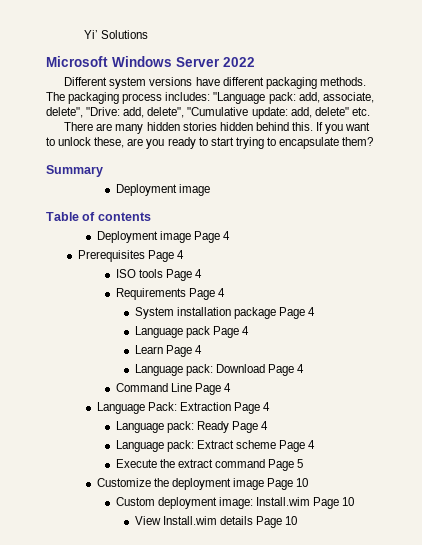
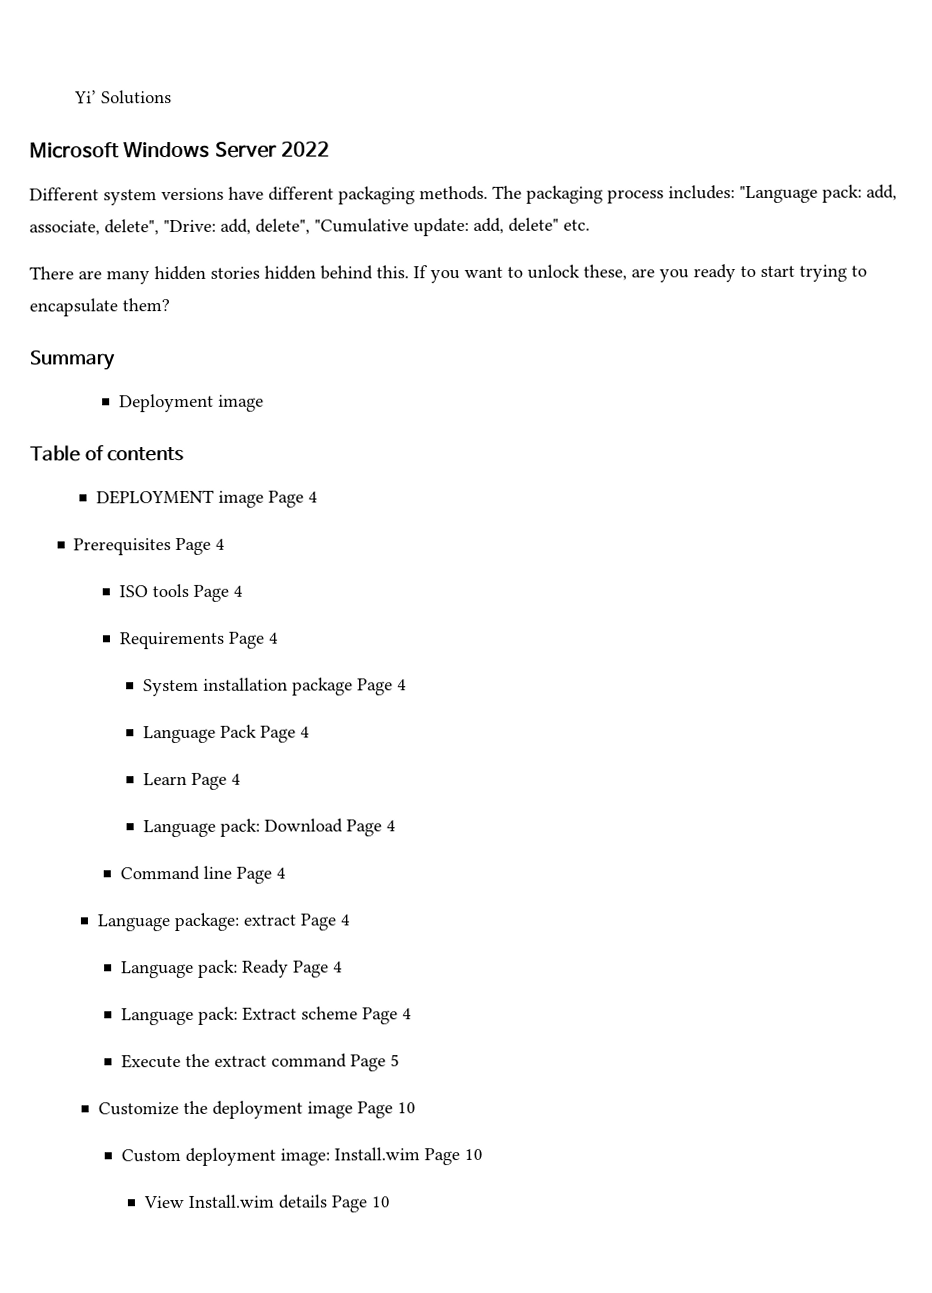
- Deployment image Page 4
+ DEPLOYMENT image Page 4
- Language pack Page 4
+ Language Pack Page 4
- Command Line Page 4
- Language Pack: Extraction Page 4
+ Command line Page 4
+ Language package: extract Page 4

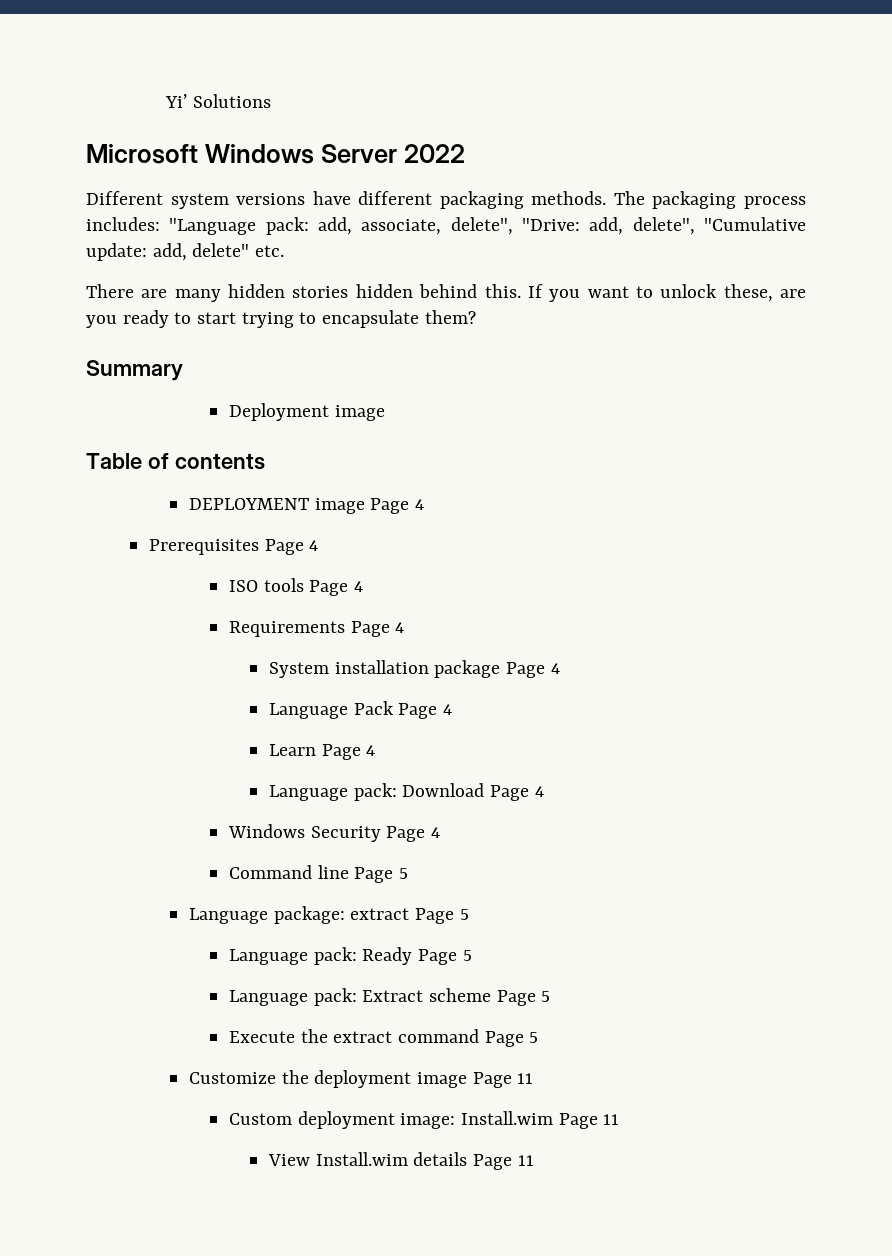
+ Windows Security Page 4
- Command line Page 4
+ Command line Page 5
- Language package: extract Page 4
+ Language package: extract Page 5
- Language pack: Ready Page 4
+ Language pack: Ready Page 5
- Language pack: Extract scheme Page 4
+ Language pack: Extract scheme Page 5
- Customize the deployment image Page 10
+ Customize the deployment image Page 11
- Custom deployment image: Install.wim Page 10
+ Custom deployment image: Install.wim Page 11
- View Install.wim details Page 10
+ View Install.wim details Page 11

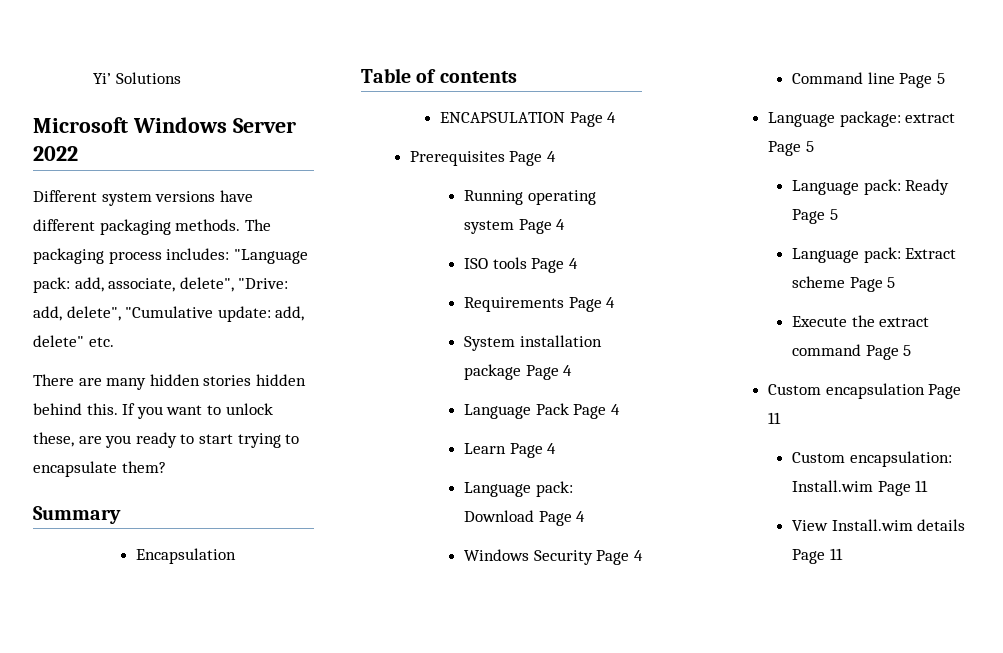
- Deployment image
+ Encapsulation
- DEPLOYMENT image Page 4
+ ENCAPSULATION Page 4
+ Running operating system Page 4
- Customize the deployment image Page 11
+ Custom encapsulation Page 11
- Custom deployment image: Install.wim Page 11
+ Custom encapsulation: Install.wim Page 11

